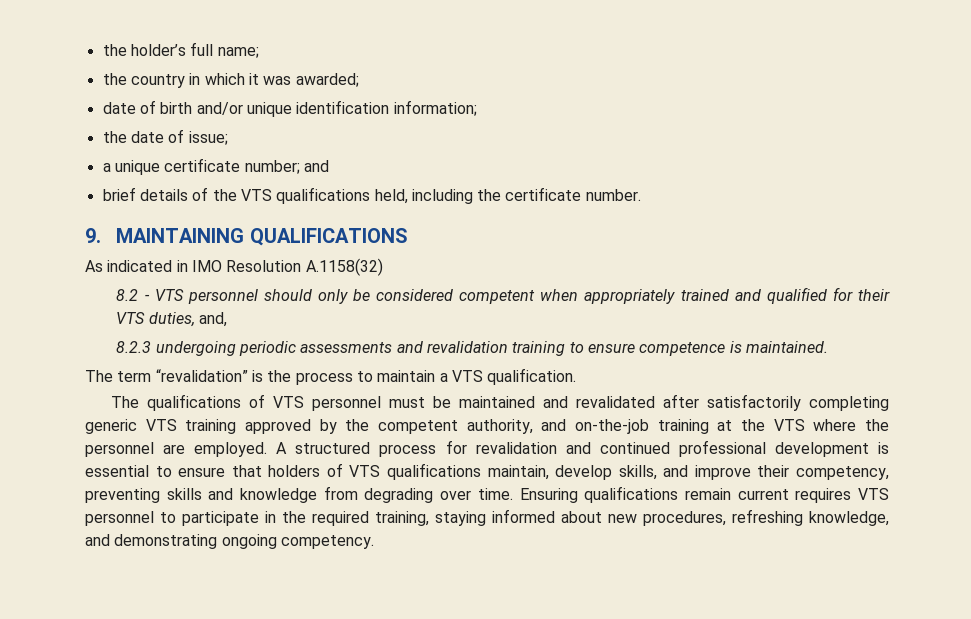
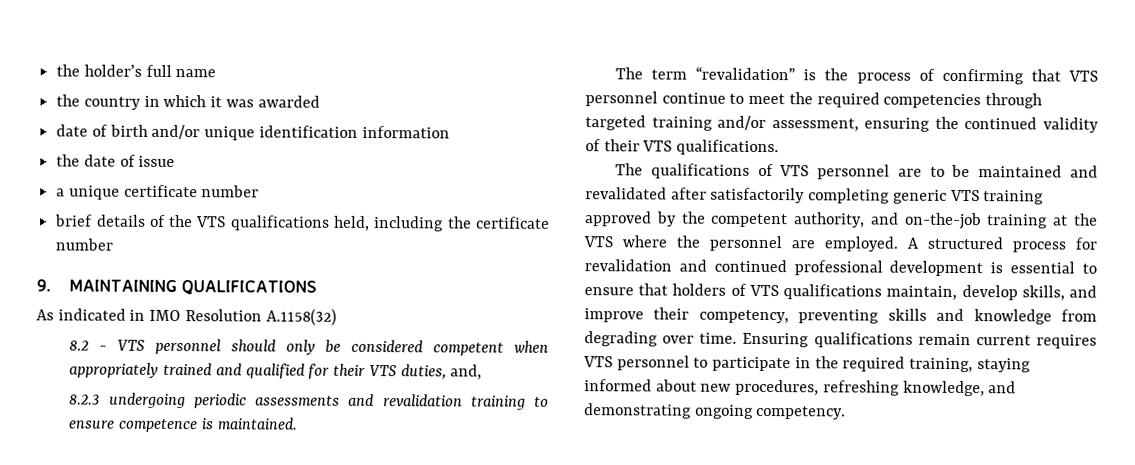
- the holder’s full name;
+ the holder’s full name
- the country in which it was awarded;
+ the country in which it was awarded
- date of birth and/or unique identification information;
+ date of birth and/or unique identification information
- the date of issue;
+ the date of issue
- a unique certificate number; and
+ a unique certificate number
- brief details of the VTS qualifications held, including the certificate number.
+ brief details of the VTS qualifications held, including the certificate number
- The term “revalidation” is the process to maintain a VTS qualification.
+ The term “revalidation” is the process of confirming that VTS personnel continue to meet the required competencies through targeted training and/or assessment, ensuring the continued validity of their VTS qualifications.
- The qualifications of VTS personnel must be maintained and revalidated after satisfactorily completing generic VTS training approved by the competent authority, and on-the-job training at the VTS where the personnel are employed.
+ The qualifications of VTS personnel are to be maintained and revalidated after satisfactorily completing generic VTS training approved by the competent authority, and on-the-job training at the VTS where the personnel are employed.

